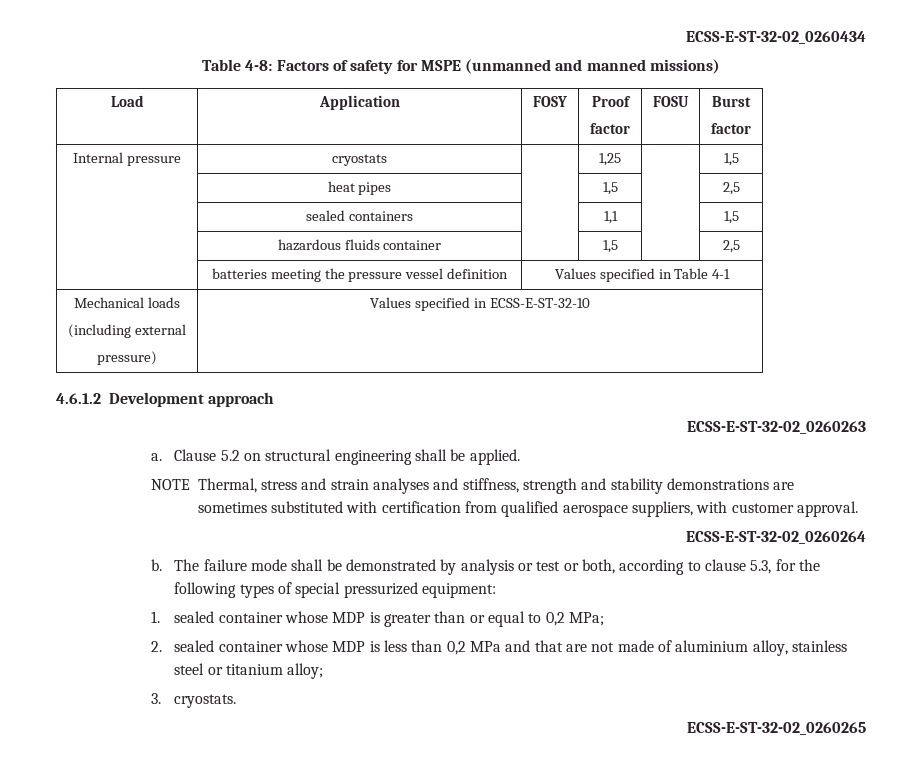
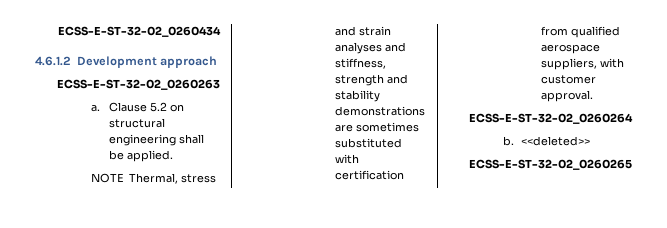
- Table 4-8: Factors of safety for MSPE (unmanned and manned missions)
- Load | Application | FOSY | Proof
- factor | FOSU | Burst
- factor
- Internal pressure | cryostats | | 1,25 | | 1,5
- | heat pipes | | 1,5 | | 2,5
- | sealed containers | | 1,1 | | 1,5
- | hazardous fluids container | | 1,5 | | 2,5
- | batteries meeting the pressure vessel definition | Values specified in Table 4-1
- Mechanical loads
- (including external
- pressure) | Values specified in ECSS-E-ST-32-10
- The failure mode shall be demonstrated by analysis or test or both, according to clause 5.3, for the following types of special pressurized equipment:
- 1. sealed container whose MDP is greater than or equal to 0,2 MPa;
- 2. sealed container whose MDP is less than 0,2 MPa and that are not made of aluminium alloy, stainless steel or titanium alloy;
- 3. cryostats.
+ <<deleted>>

